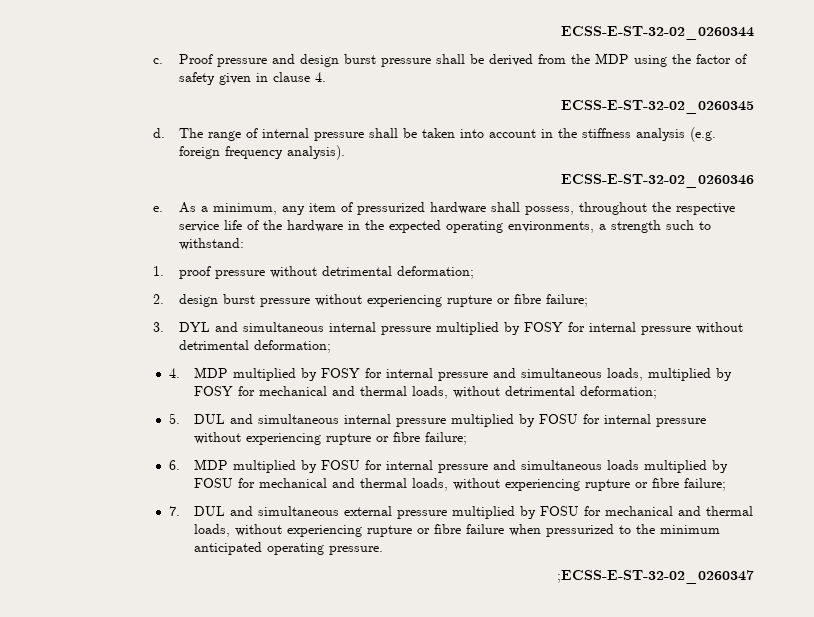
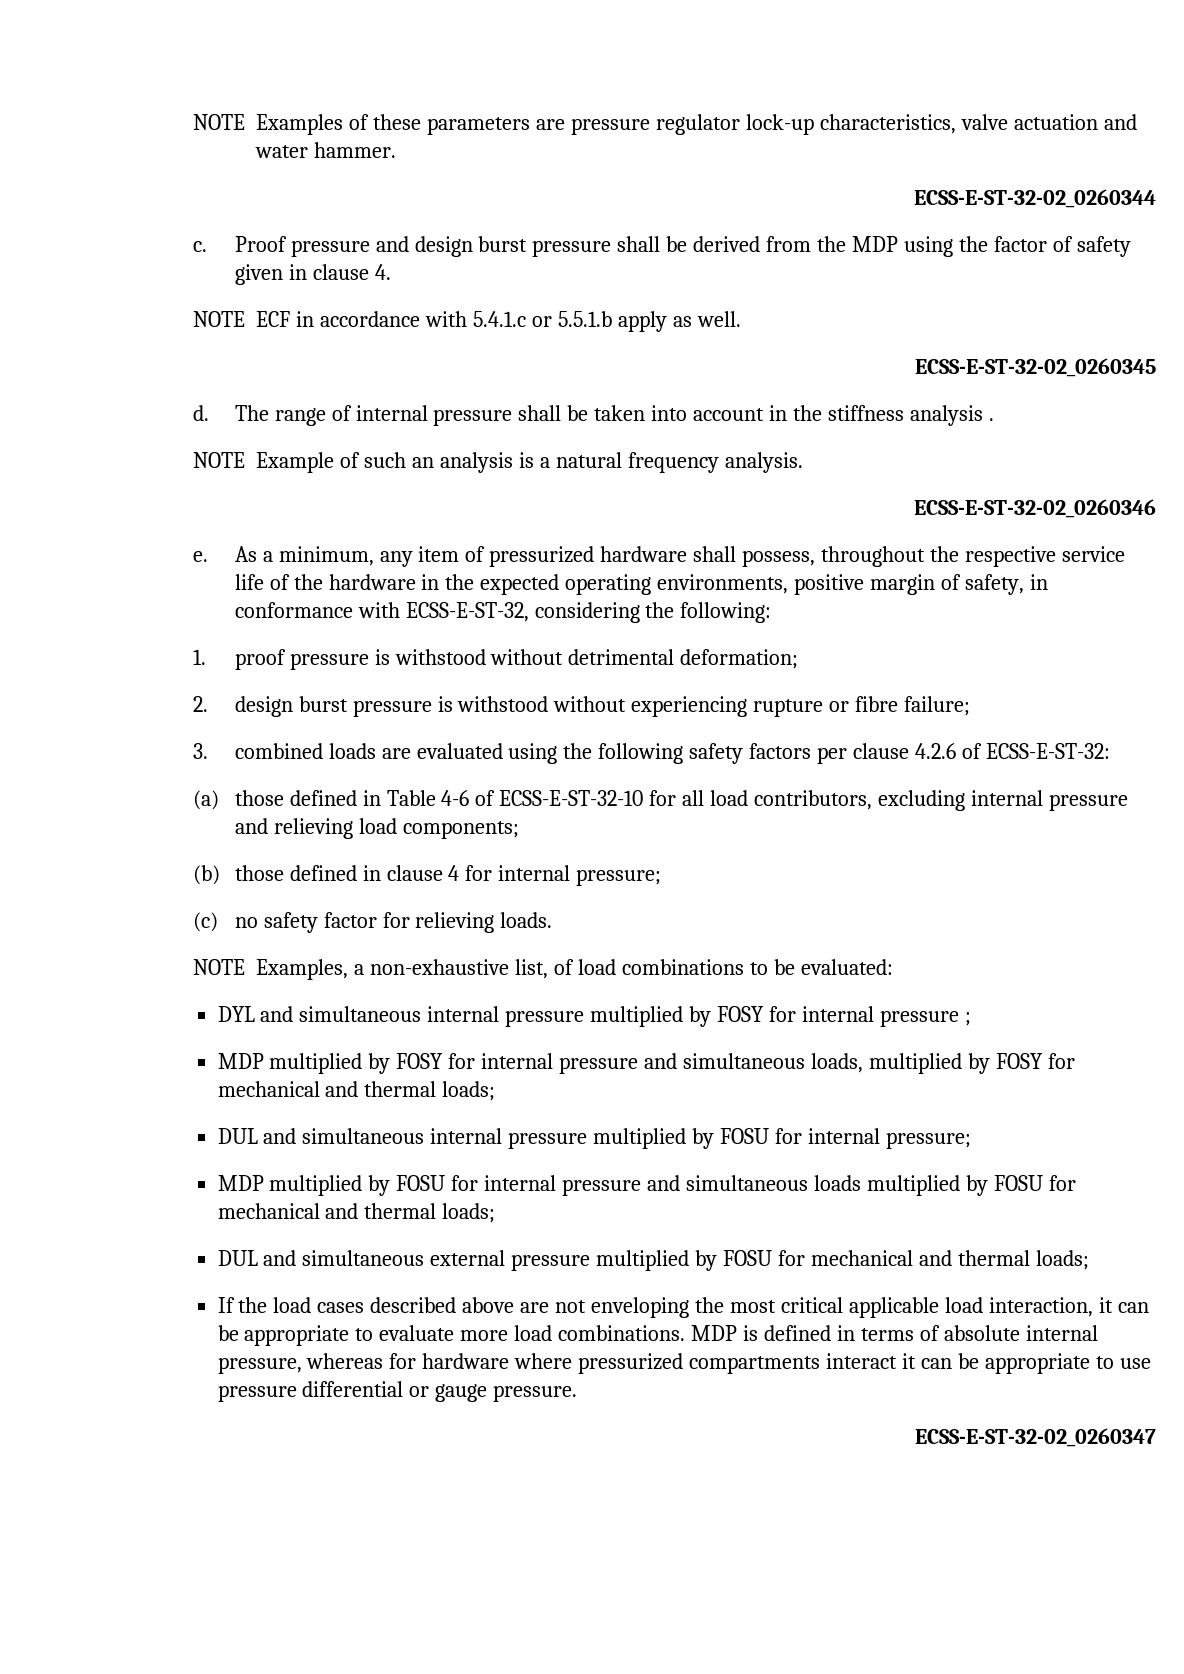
+ NOTE Examples of these parameters are pressure regulator lock-up characteristics, valve actuation and water hammer.
+ NOTE ECF in accordance with 5.4.1.c or 5.5.1.b apply as well.
- The range of internal pressure shall be taken into account in the stiffness analysis (e.g. foreign frequency analysis).
+ The range of internal pressure shall be taken into account in the stiffness analysis .
+ NOTE Example of such an analysis is a natural frequency analysis.
- As a minimum, any item of pressurized hardware shall possess, throughout the respective service life of the hardware in the expected operating environments, a strength such to withstand:
+ As a minimum, any item of pressurized hardware shall possess, throughout the respective service life of the hardware in the expected operating environments, positive margin of safety, in conformance with ECSS-E-ST-32, considering the following:
- 1. proof pressure without detrimental deformation;
+ 1. proof pressure is withstood without detrimental deformation;
- 2. design burst pressure without experiencing rupture or fibre failure;
+ 2. design burst pressure is withstood without experiencing rupture or fibre failure;
- 3. DYL and simultaneous internal pressure multiplied by FOSY for internal pressure without detrimental deformation;
- 4. MDP multiplied by FOSY for internal pressure and simultaneous loads, multiplied by FOSY for mechanical and thermal loads, without detrimental deformation;
- 5. DUL and simultaneous internal pressure multiplied by FOSU for internal pressure without experiencing rupture or fibre failure;
- 6. MDP multiplied by FOSU for internal pressure and simultaneous loads multiplied by FOSU for mechanical and thermal loads, without experiencing rupture or fibre failure;
- 7. DUL and simultaneous external pressure multiplied by FOSU for mechanical and thermal loads, without experiencing rupture or fibre failure when pressurized to the minimum anticipated operating pressure.
+ 3. combined loads are evaluated using the following safety factors per clause 4.2.6 of ECSS-E-ST-32:
+ (a) those defined in Table 4-6 of ECSS-E-ST-32-10 for all load contributors, excluding internal pressure and relieving load components;
+ (b) those defined in clause 4 for internal pressure;
+ (c) no safety factor for relieving loads.
+ NOTE Examples, a non-exhaustive list, of load combinations to be evaluated:
+ DYL and simultaneous internal pressure multiplied by FOSY for internal pressure ;
+ MDP multiplied by FOSY for internal pressure and simultaneous loads, multiplied by FOSY for mechanical and thermal loads;
+ DUL and simultaneous internal pressure multiplied by FOSU for internal pressure;
+ MDP multiplied by FOSU for internal pressure and simultaneous loads multiplied by FOSU for mechanical and thermal loads;
+ DUL and simultaneous external pressure multiplied by FOSU for mechanical and thermal loads;
+ If the load cases described above are not enveloping the most critical applicable load interaction, it can be appropriate to evaluate more load combinations. MDP is defined in terms of absolute internal pressure, whereas for hardware where pressurized compartments interact it can be appropriate to use pressure differential or gauge pressure.
- ;ECSS-E-ST-32-02_0260347
+ ECSS-E-ST-32-02_0260347

